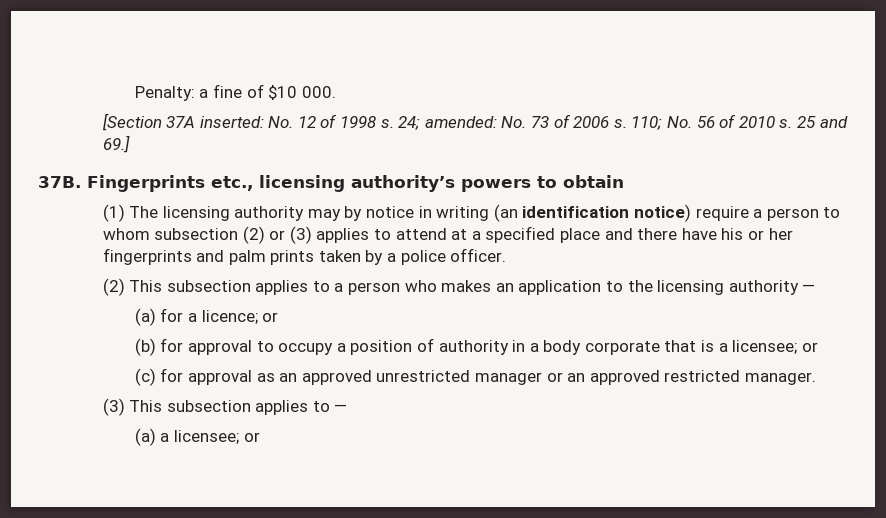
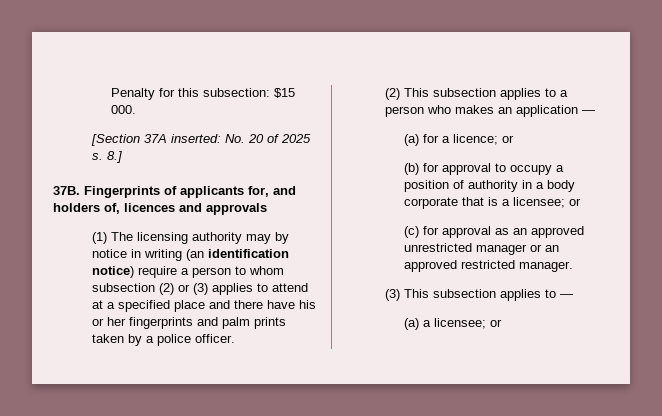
- Penalty: a fine of $10 000.
+ Penalty for this subsection: $15 000.
- [Section 37A inserted: No. 12 of 1998 s. 24; amended: No. 73 of 2006 s. 110; No. 56 of 2010 s. 25 and 69.]
- 37B. Fingerprints etc., licensing authority’s powers to obtain
+ [Section 37A inserted: No. 20 of 2025 s. 8.]
+ 37B. Fingerprints of applicants for, and holders of, licences and approvals
- (2) This subsection applies to a person who makes an application to the licensing authority —
+ (2) This subsection applies to a person who makes an application —

